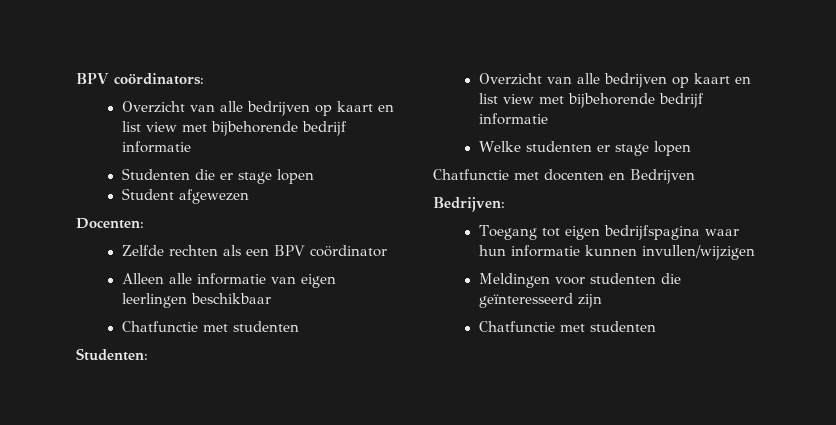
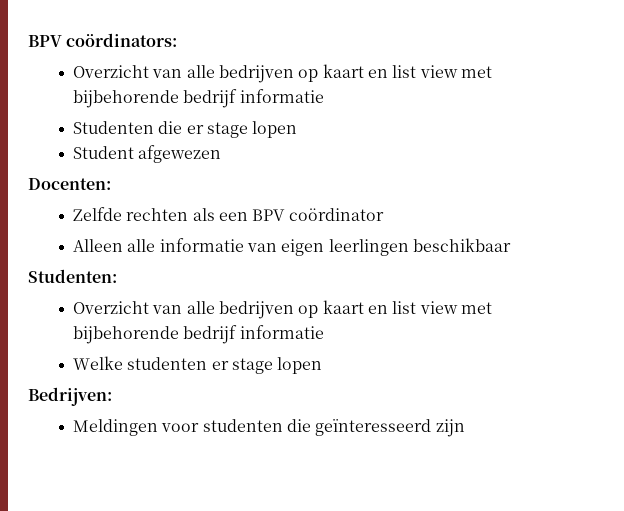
  Alleen alle informatie van eigen leerlingen beschikbaar
- Chatfunctie met studenten
- Chatfunctie met docenten en Bedrijven
  Bedrijven:
- Toegang tot eigen bedrijfspagina waar hun informatie kunnen invullen/wijzigen
  Meldingen voor studenten die geïnteresseerd zijn
- Chatfunctie met studenten

